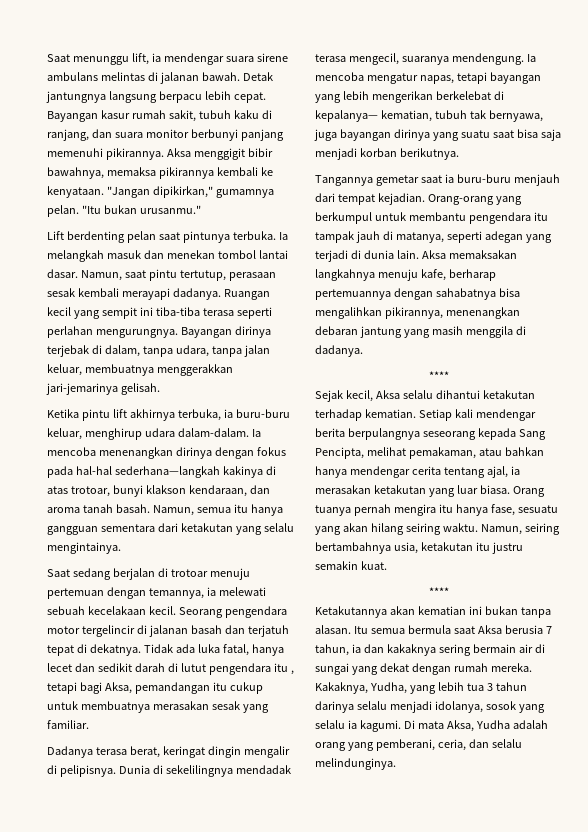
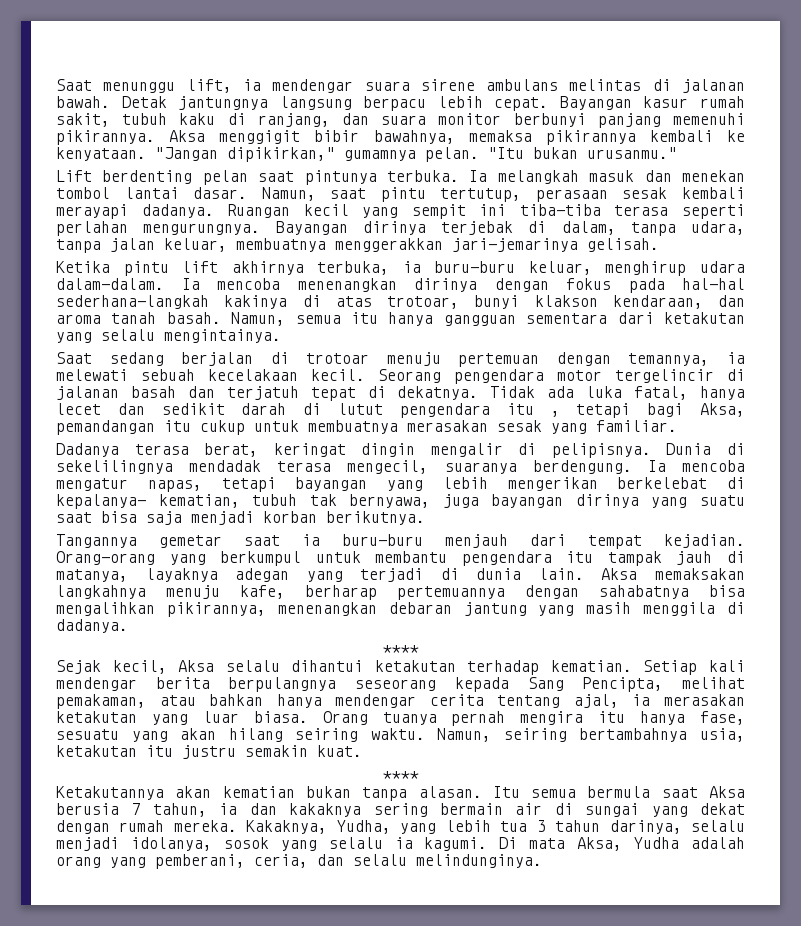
- Dunia di sekelilingnya mendadak terasa mengecil, suaranya mendengung.
+ Dunia di sekelilingnya mendadak terasa mengecil, suaranya berdengung.
- Orang-orang yang berkumpul untuk membantu pengendara itu tampak jauh di matanya, seperti adegan yang terjadi di dunia lain.
+ Orang-orang yang berkumpul untuk membantu pengendara itu tampak jauh di matanya, layaknya adegan yang terjadi di dunia lain.
- Ketakutannya akan kematian ini bukan tanpa alasan.
+ Ketakutannya akan kematian bukan tanpa alasan.
- Kakaknya, Yudha, yang lebih tua 3 tahun darinya selalu menjadi idolanya, sosok yang selalu ia kagumi.
+ Kakaknya, Yudha, yang lebih tua 3 tahun darinya, selalu menjadi idolanya, sosok yang selalu ia kagumi.

